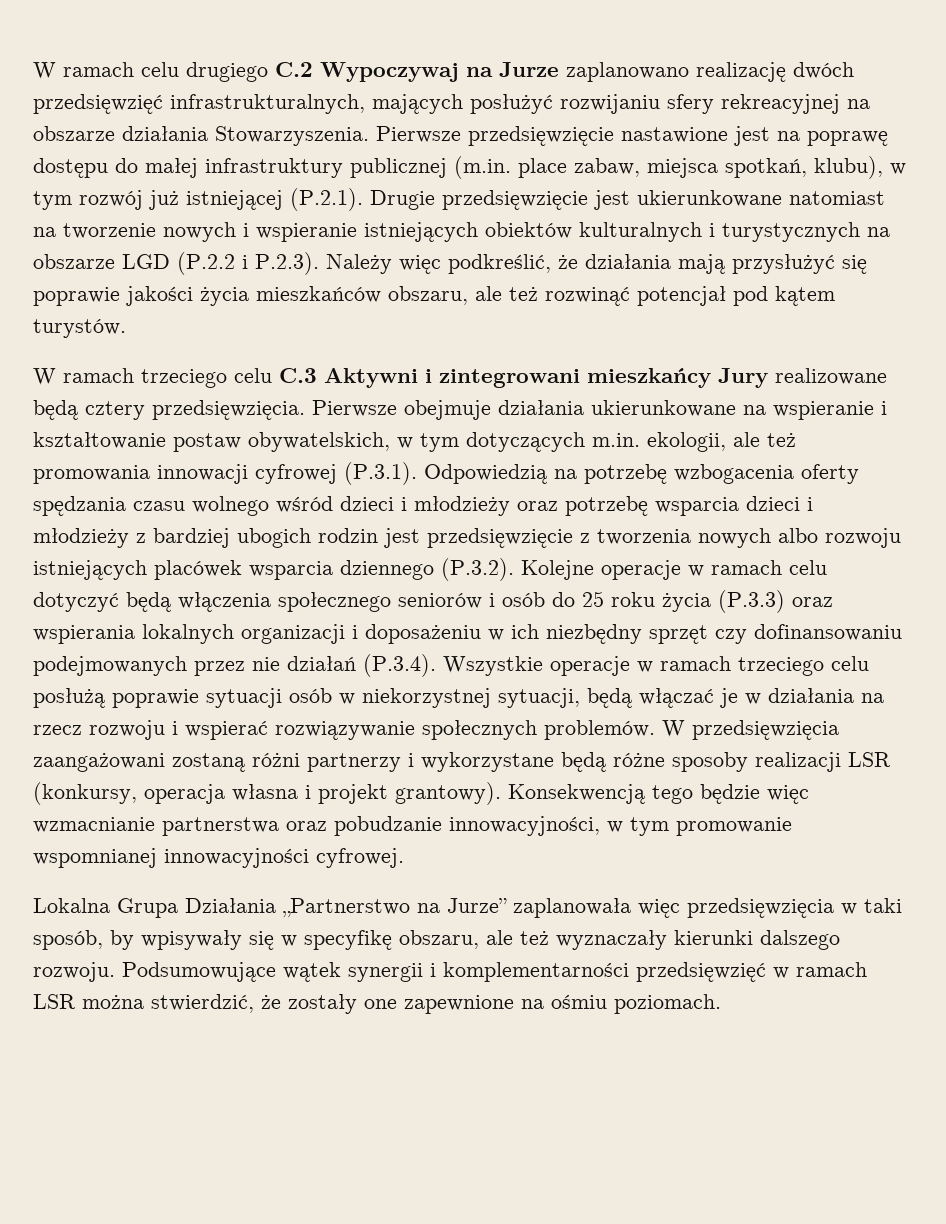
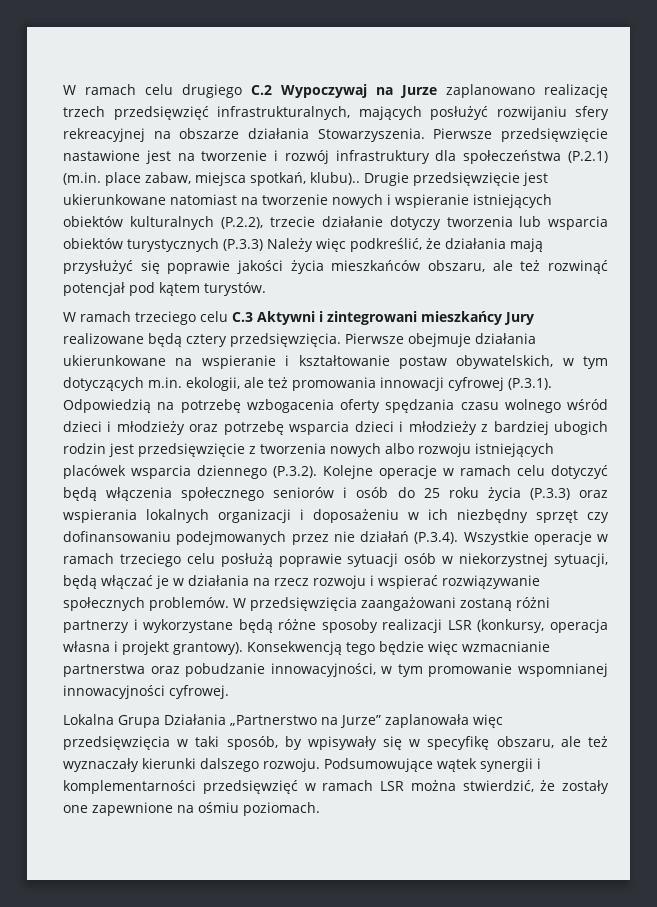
- W ramach celu drugiego C.2 Wypoczywaj na Jurze zaplanowano realizację dwóch przedsięwzięć infrastrukturalnych, mających posłużyć rozwijaniu sfery rekreacyjnej na obszarze działania Stowarzyszenia.
+ W ramach celu drugiego C.2 Wypoczywaj na Jurze zaplanowano realizację trzech przedsięwzięć infrastrukturalnych, mających posłużyć rozwijaniu sfery rekreacyjnej na obszarze działania Stowarzyszenia.
- Pierwsze przedsięwzięcie nastawione jest na poprawę dostępu do małej infrastruktury publicznej (m.in. place zabaw, miejsca spotkań, klubu), w tym rozwój już istniejącej (P.2.1). Drugie przedsięwzięcie jest ukierunkowane natomiast na tworzenie nowych i wspieranie istniejących obiektów kulturalnych i turystycznych na obszarze LGD (P.2.2 i P.2.3). Należy więc podkreślić, że działania mają przysłużyć się poprawie jakości życia mieszkańców obszaru, ale też rozwinąć potencjał pod kątem turystów.
+ Pierwsze przedsięwzięcie nastawione jest na tworzenie i rozwój infrastruktury dla społeczeństwa (P.2.1) (m.in. place zabaw, miejsca spotkań, klubu).. Drugie przedsięwzięcie jest ukierunkowane natomiast na tworzenie nowych i wspieranie istniejących obiektów kulturalnych (P.2.2), trzecie działanie dotyczy tworzenia lub wsparcia obiektów turystycznych (P.3.3) Należy więc podkreślić, że działania mają przysłużyć się poprawie jakości życia mieszkańców obszaru, ale też rozwinąć potencjał pod kątem turystów.

